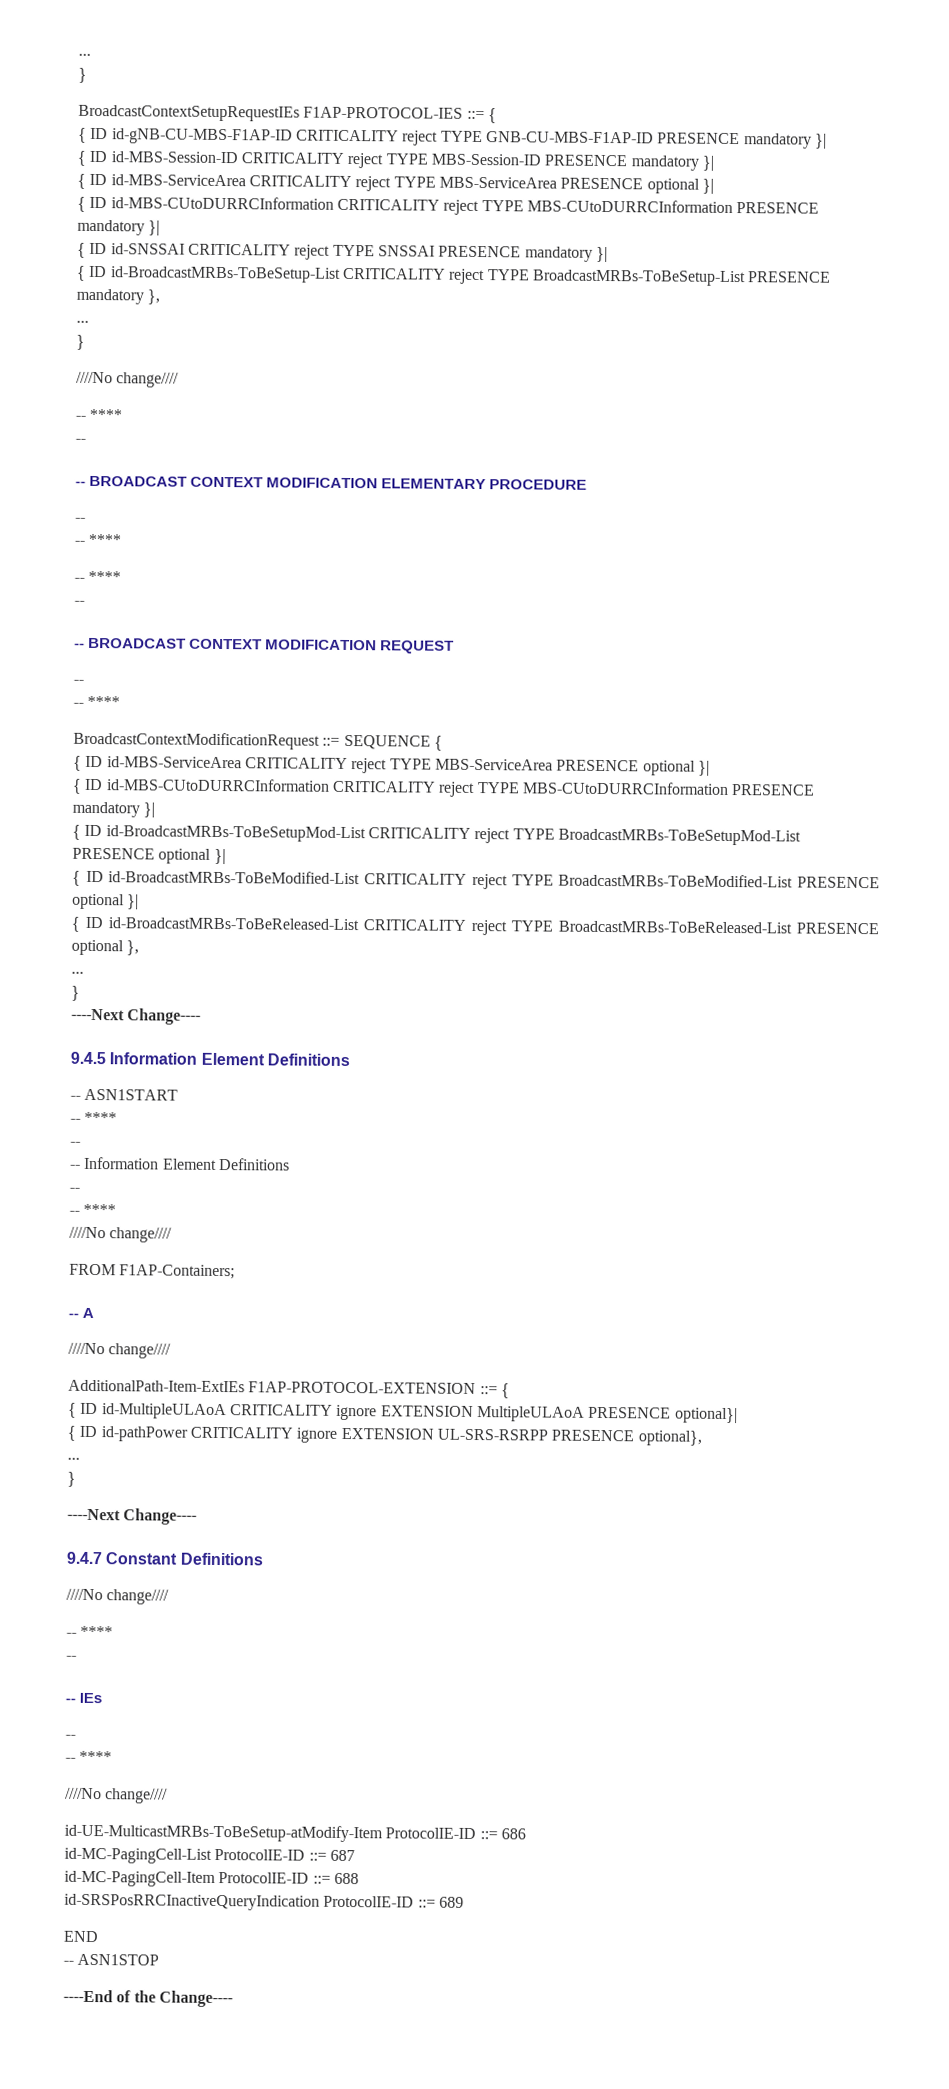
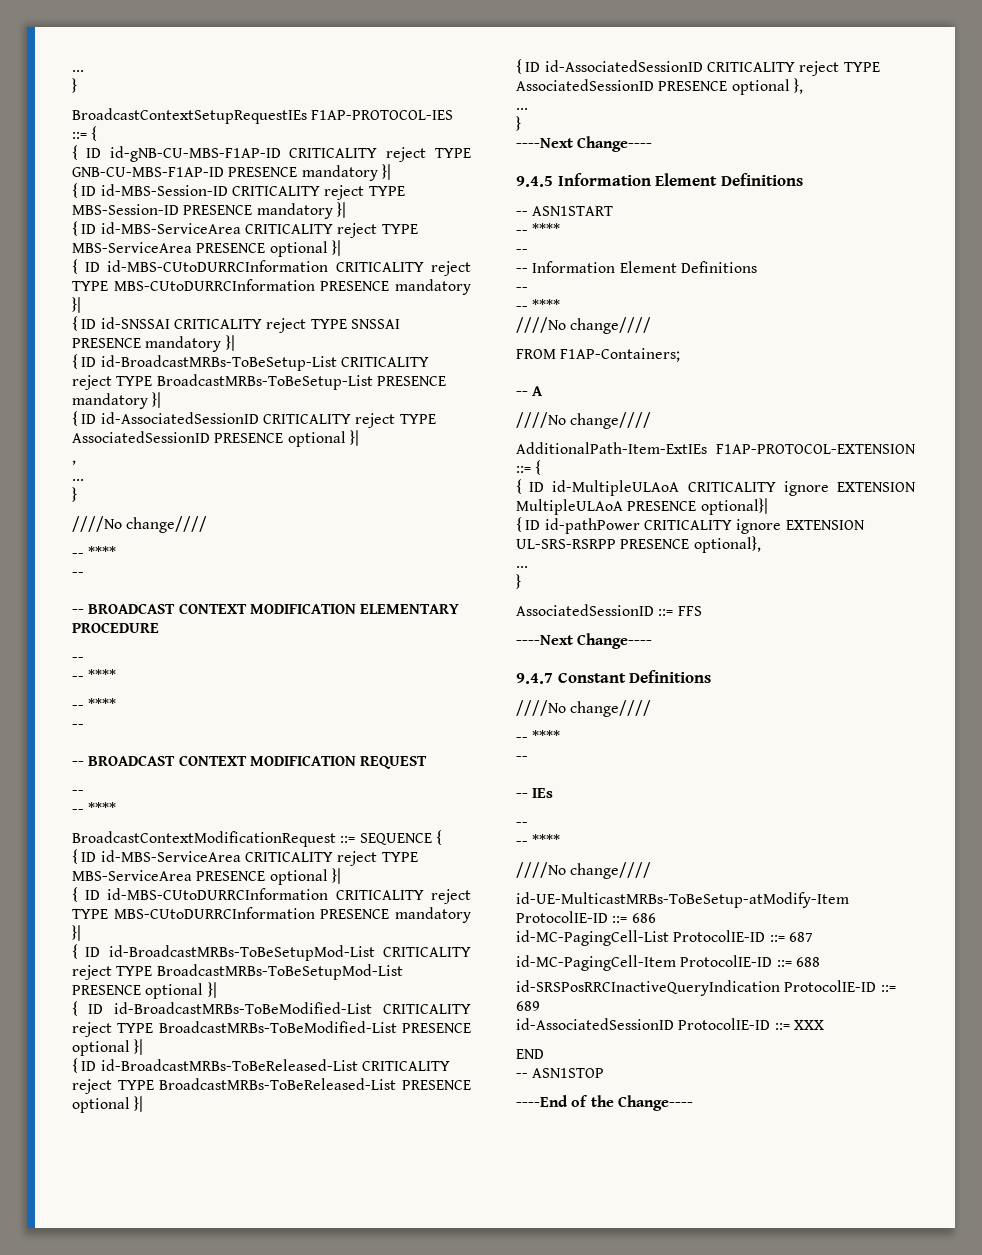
- { ID id-BroadcastMRBs-ToBeSetup-List CRITICALITY reject TYPE BroadcastMRBs-ToBeSetup-List PRESENCE mandatory },
+ { ID id-BroadcastMRBs-ToBeSetup-List CRITICALITY reject TYPE BroadcastMRBs-ToBeSetup-List PRESENCE mandatory }|
+ { ID id-AssociatedSessionID CRITICALITY reject TYPE AssociatedSessionID PRESENCE optional }|
+ ,
- { ID id-BroadcastMRBs-ToBeReleased-List CRITICALITY reject TYPE BroadcastMRBs-ToBeReleased-List PRESENCE optional },
+ { ID id-BroadcastMRBs-ToBeReleased-List CRITICALITY reject TYPE BroadcastMRBs-ToBeReleased-List PRESENCE optional }|
+ { ID id-AssociatedSessionID CRITICALITY reject TYPE AssociatedSessionID PRESENCE optional },
+ AssociatedSessionID ::= FFS
+ id-AssociatedSessionID ProtocolIE-ID ::= XXX

